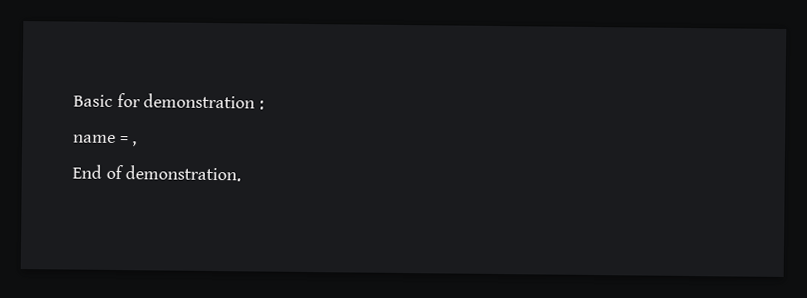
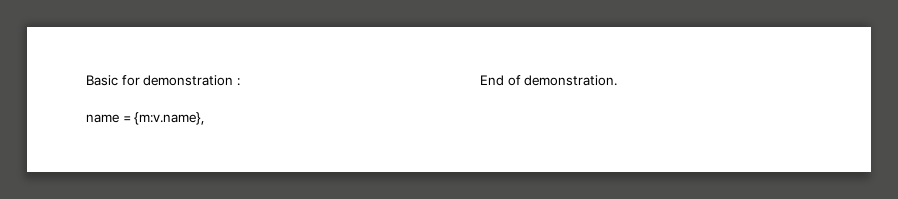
- name = ,
+ name = {m:v.name},

